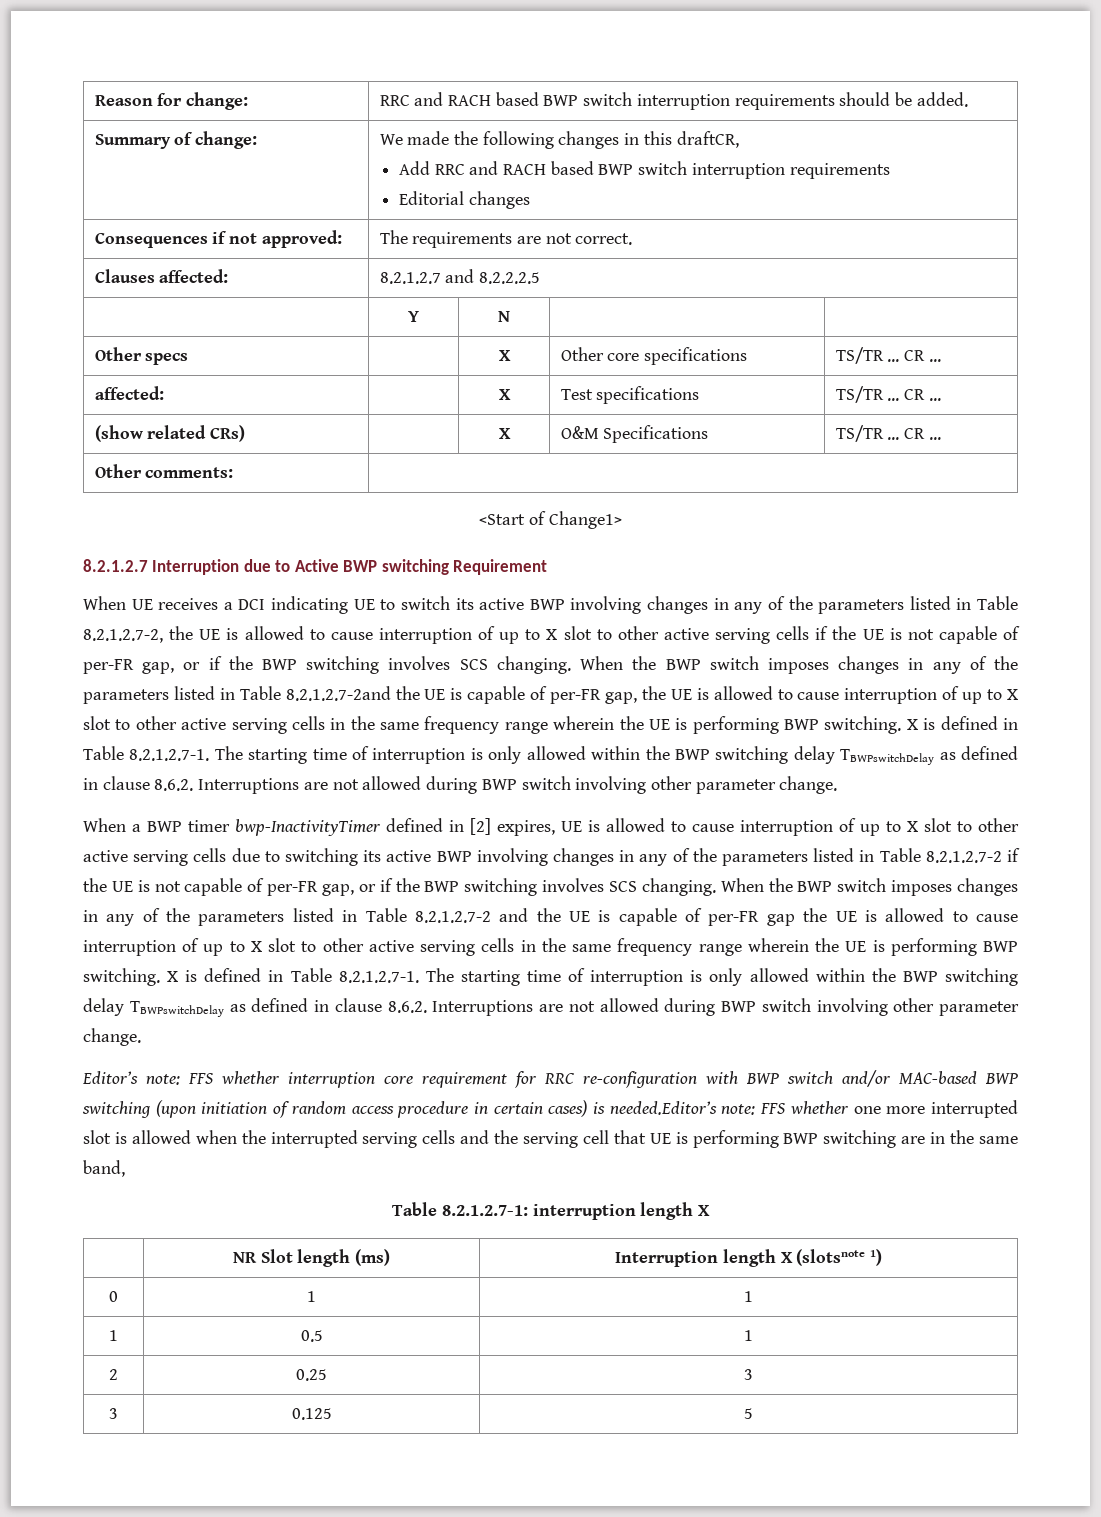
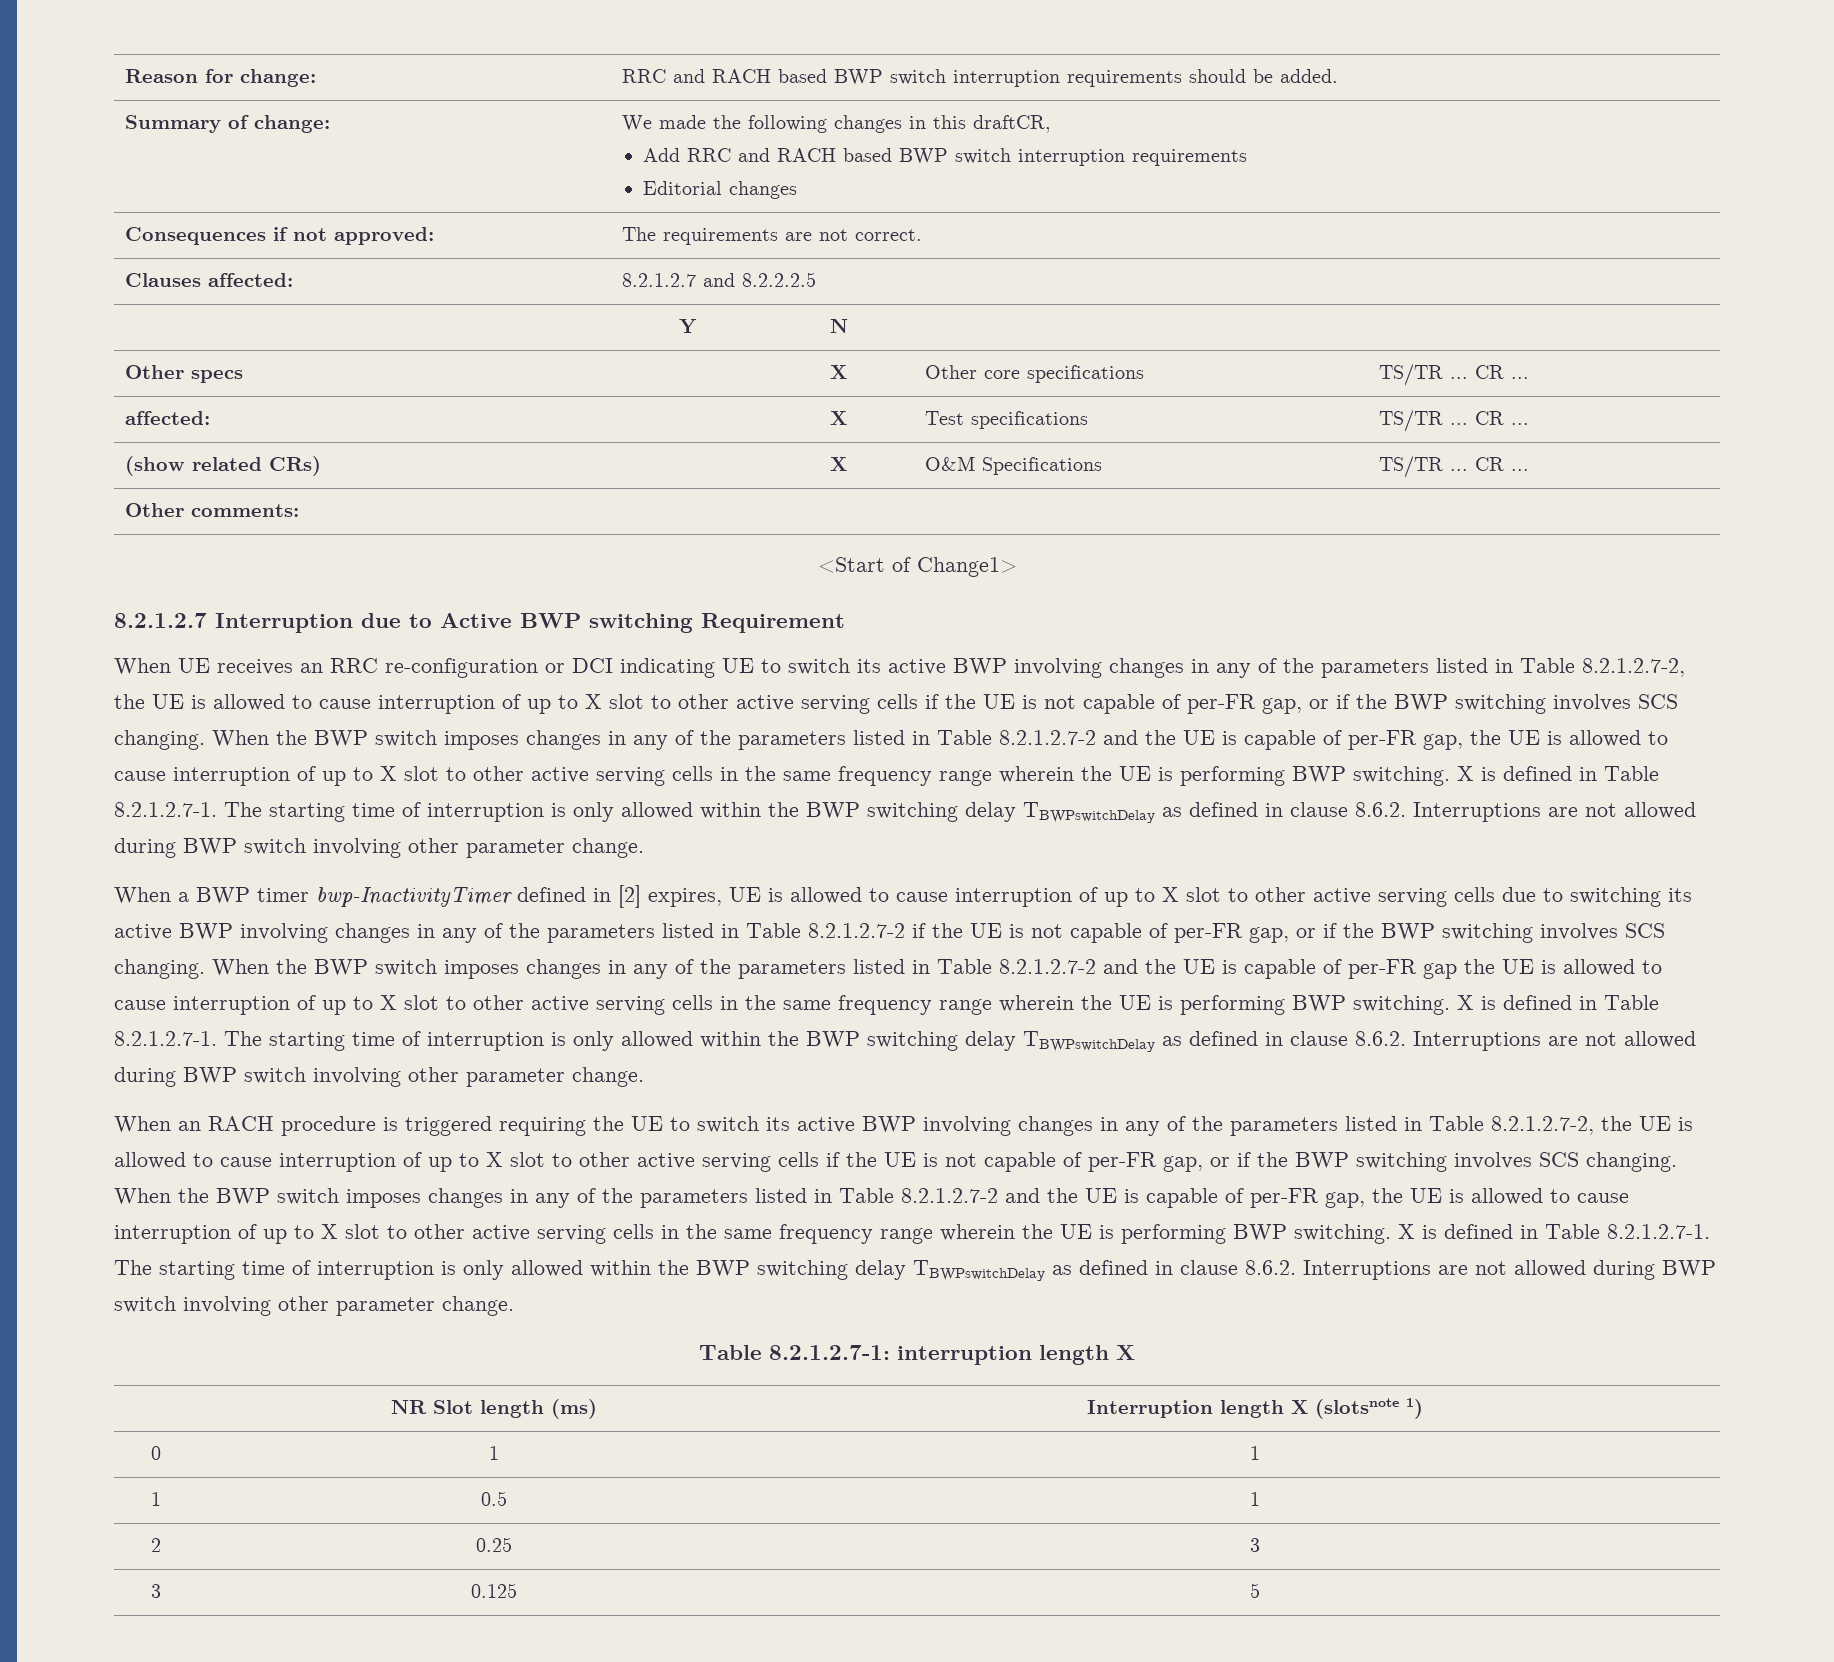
- When UE receives a DCI indicating UE to switch its active BWP involving changes in any of the parameters listed in Table 8.2.1.2.7-2, the UE is allowed to cause interruption of up to X slot to other active serving cells if the UE is not capable of per-FR gap, or if the BWP switching involves SCS changing. When the BWP switch imposes changes in any of the parameters listed in Table 8.2.1.2.7-2and the UE is capable of per-FR gap, the UE is allowed to cause interruption of up to X slot to other active serving cells in the same frequency range wherein the UE is performing BWP switching.
+ When UE receives an RRC re-configuration or DCI indicating UE to switch its active BWP involving changes in any of the parameters listed in Table 8.2.1.2.7-2, the UE is allowed to cause interruption of up to X slot to other active serving cells if the UE is not capable of per-FR gap, or if the BWP switching involves SCS changing. When the BWP switch imposes changes in any of the parameters listed in Table 8.2.1.2.7-2 and the UE is capable of per-FR gap, the UE is allowed to cause interruption of up to X slot to other active serving cells in the same frequency range wherein the UE is performing BWP switching.
- Editor’s note: FFS whether interruption core requirement for RRC re-configuration with BWP switch and/or MAC-based BWP switching (upon initiation of random access procedure in certain cases) is needed.Editor’s note: FFS whether one more interrupted slot is allowed when the interrupted serving cells and the serving cell that UE is performing BWP switching are in the same band,
+ When an RACH procedure is triggered requiring the UE to switch its active BWP involving changes in any of the parameters listed in Table 8.2.1.2.7-2, the UE is allowed to cause interruption of up to X slot to other active serving cells if the UE is not capable of per-FR gap, or if the BWP switching involves SCS changing. When the BWP switch imposes changes in any of the parameters listed in Table 8.2.1.2.7-2 and the UE is capable of per-FR gap, the UE is allowed to cause interruption of up to X slot to other active serving cells in the same frequency range wherein the UE is performing BWP switching. X is defined in Table 8.2.1.2.7-1. The starting time of interruption is only allowed within the BWP switching delay TBWPswitchDelay as defined in clause 8.6.2. Interruptions are not allowed during BWP switch involving other parameter change.

